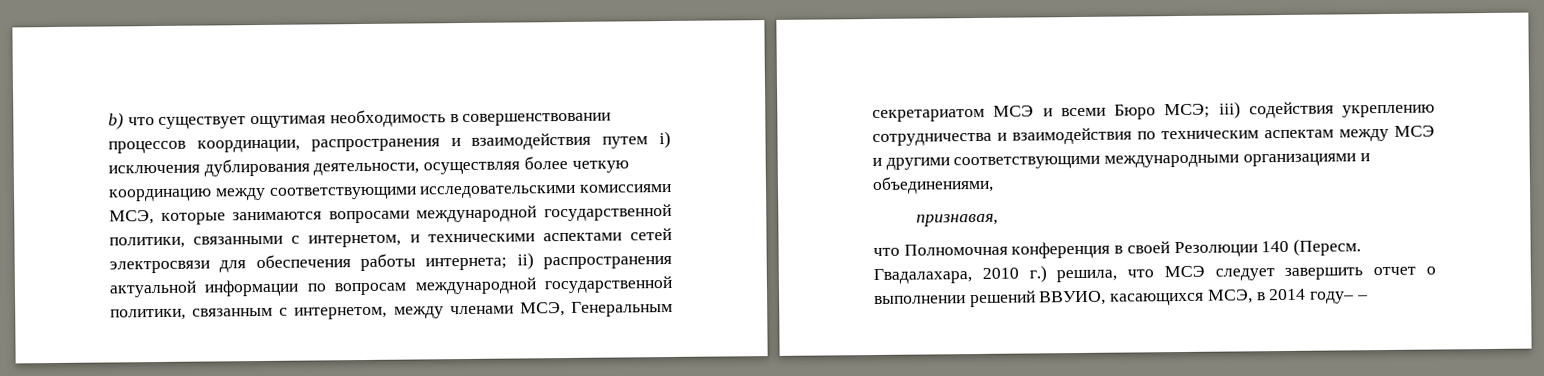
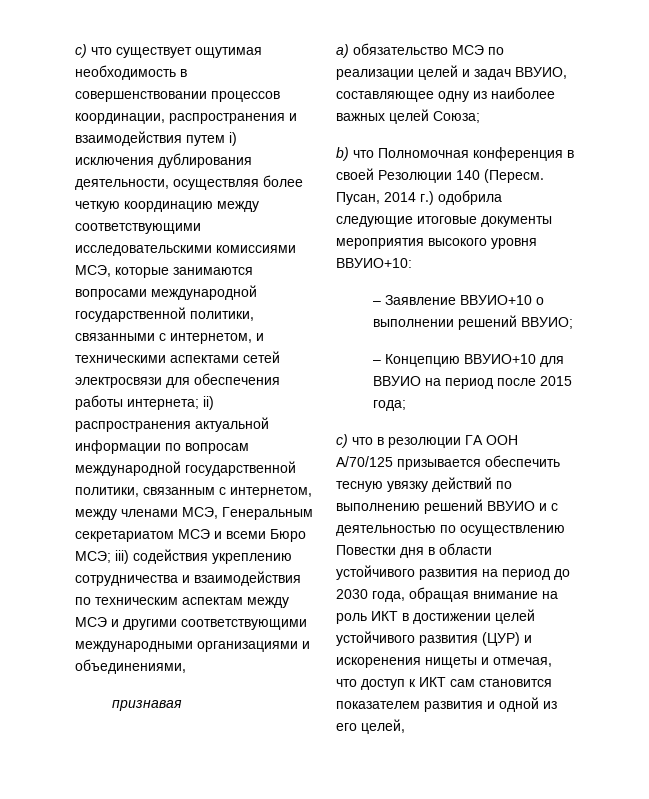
- b) что существует ощутимая необходимость в совершенствовании процессов координации, распространения и взаимодействия путем i) исключения дублирования деятельности, осуществляя более четкую координацию между соответствующими исследовательскими комиссиями МСЭ, которые занимаются вопросами международной государственной политики, связанными с интернетом, и техническими аспектами сетей электросвязи для обеспечения работы интернета;
+ c) что существует ощутимая необходимость в совершенствовании процессов координации, распространения и взаимодействия путем i) исключения дублирования деятельности, осуществляя более четкую координацию между соответствующими исследовательскими комиссиями МСЭ, которые занимаются вопросами международной государственной политики, связанными с интернетом, и техническими аспектами сетей электросвязи для обеспечения работы интернета;
- признавая,
- что Полномочная конференция в своей Резолюции 140 (Пересм.
+ признавая
+ a) обязательство МСЭ по реализации целей и задач ВВУИО, составляющее одну из наиболее важных целей Союза;
+ b) что Полномочная конференция в своей Резолюции 140 (Пересм.
- Гвадалахара, 2010 г.) решила, что МСЭ следует завершить отчет о выполнении решений ВВУИО, касающихся МСЭ, в 2014 году– –
+ Пусан, 2014 г.) одобрила следующие итоговые документы мероприятия высокого уровня ВВУИО+10:
+ – Заявление ВВУИО+10 о выполнении решений ВВУИО;
+ – Концепцию ВВУИО+10 для ВВУИО на период после 2015 года;
+ c) что в резолюции ГА ООН А/70/125 призывается обеспечить тесную увязку действий по выполнению решений ВВУИО и с деятельностью по осуществлению Повестки дня в области устойчивого развития на период до 2030 года, обращая внимание на роль ИКТ в достижении целей устойчивого развития (ЦУР) и искоренения нищеты и отмечая, что доступ к ИКТ сам становится показателем развития и одной из его целей,

